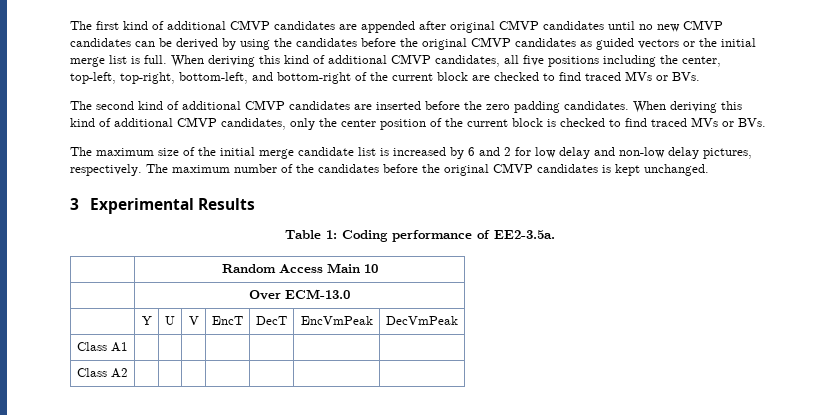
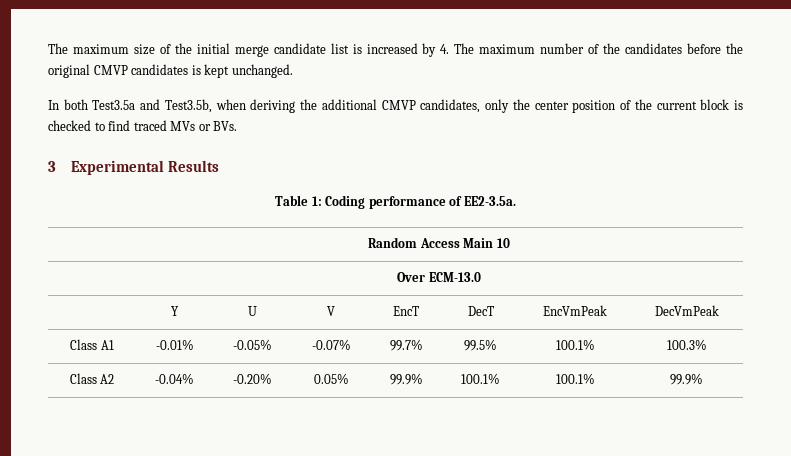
- The first kind of additional CMVP candidates are appended after original CMVP candidates until no new CMVP candidates can be derived by using the candidates before the original CMVP candidates as guided vectors or the initial merge list is full. When deriving this kind of additional CMVP candidates, all five positions including the center, top-left, top-right, bottom-left, and bottom-right of the current block are checked to find traced MVs or BVs.
- The second kind of additional CMVP candidates are inserted before the zero padding candidates. When deriving this kind of additional CMVP candidates, only the center position of the current block is checked to find traced MVs or BVs.
+ The maximum size of the initial merge candidate list is increased by 4. The maximum number of the candidates before the original CMVP candidates is kept unchanged.
+ In both Test3.5a and Test3.5b, when deriving the additional CMVP candidates, only the center position of the current block is checked to find traced MVs or BVs.
- The maximum size of the initial merge candidate list is increased by 6 and 2 for low delay and non-low delay pictures, respectively. The maximum number of the candidates before the original CMVP candidates is kept unchanged.
- Class A1 | | | | | | |
- Class A2 | | | | | | |
+ Class A1 | -0.01% | -0.05% | -0.07% | 99.7% | 99.5% | 100.1% | 100.3%
+ Class A2 | -0.04% | -0.20% | 0.05% | 99.9% | 100.1% | 100.1% | 99.9%

